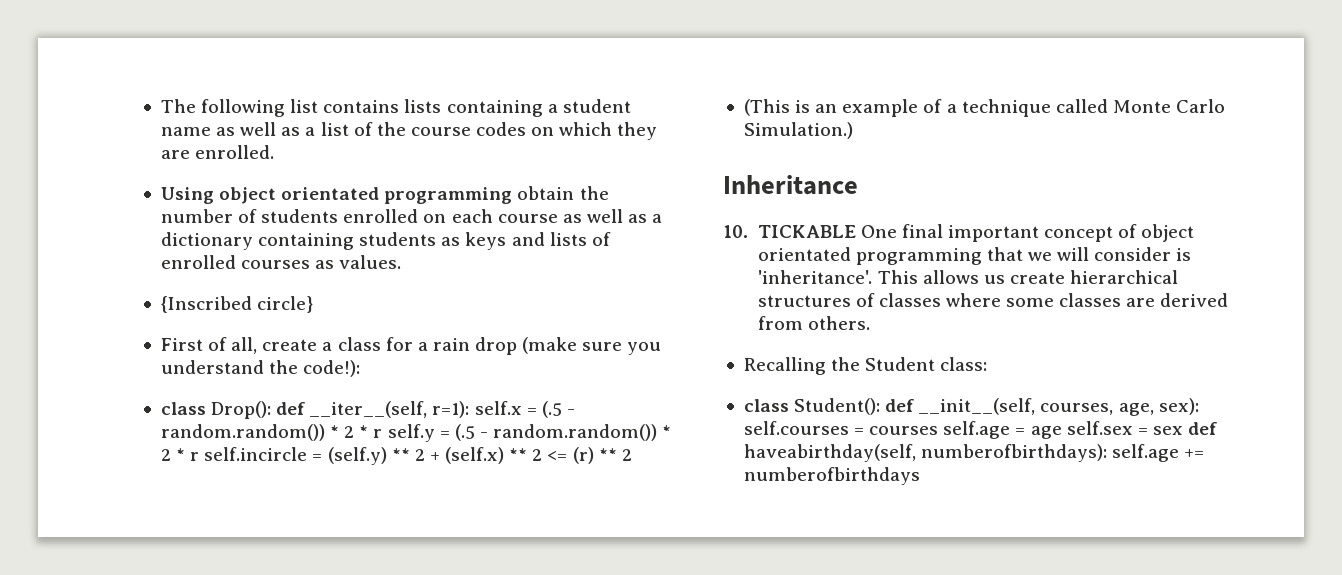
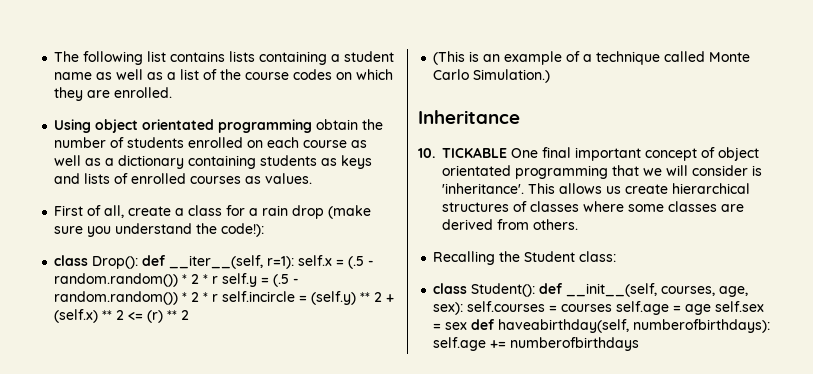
- {Inscribed circle}

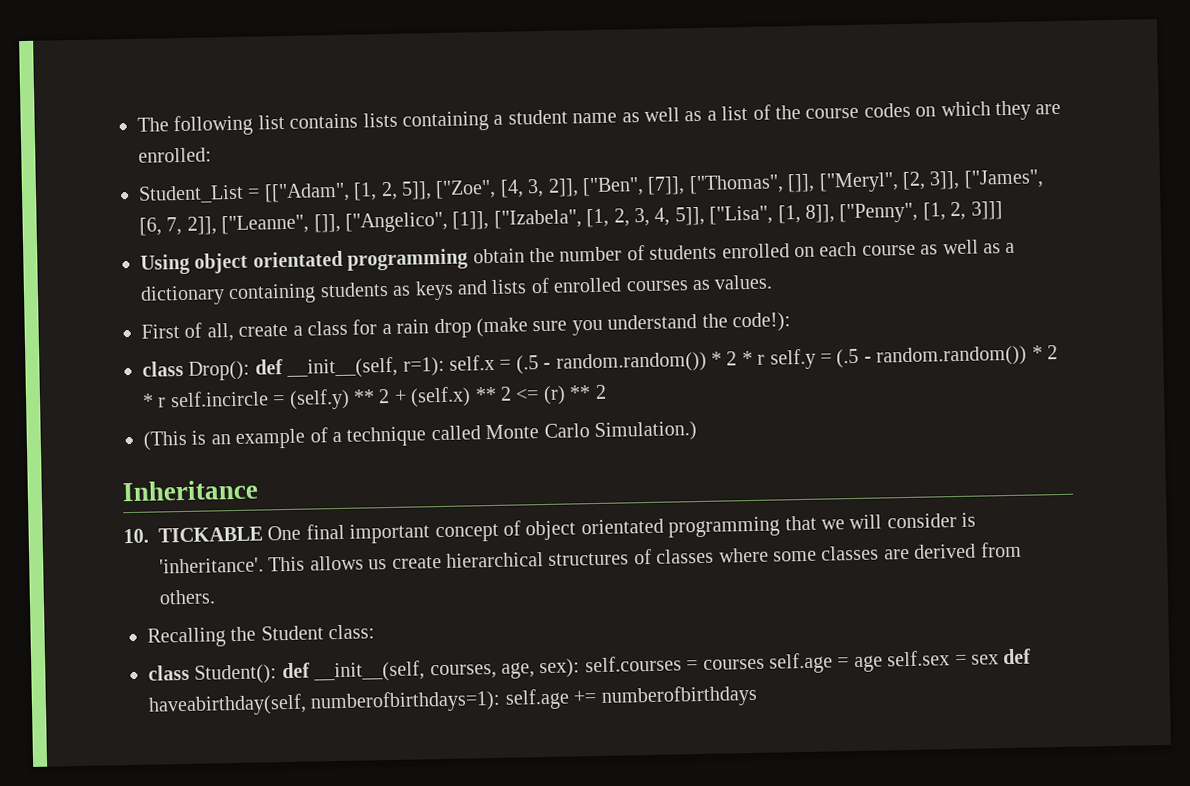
- The following list contains lists containing a student name as well as a list of the course codes on which they are enrolled.
+ The following list contains lists containing a student name as well as a list of the course codes on which they are enrolled:
+ Student_List = [["Adam", [1, 2, 5]], ["Zoe", [4, 3, 2]], ["Ben", [7]], ["Thomas", []], ["Meryl", [2, 3]], ["James", [6, 7, 2]], ["Leanne", []], ["Angelico", [1]], ["Izabela", [1, 2, 3, 4, 5]], ["Lisa", [1, 8]], ["Penny", [1, 2, 3]]]
- class Drop(): def __iter__(self, r=1): self.x = (.5 - random.random()) * 2 * r self.y = (.5 - random.random()) * 2 * r self.incircle = (self.y) ** 2 + (self.x) ** 2 <= (r) ** 2
+ class Drop(): def __init__(self, r=1): self.x = (.5 - random.random()) * 2 * r self.y = (.5 - random.random()) * 2 * r self.incircle = (self.y) ** 2 + (self.x) ** 2 <= (r) ** 2
- class Student(): def __init__(self, courses, age, sex): self.courses = courses self.age = age self.sex = sex def haveabirthday(self, numberofbirthdays): self.age += numberofbirthdays
+ class Student(): def __init__(self, courses, age, sex): self.courses = courses self.age = age self.sex = sex def haveabirthday(self, numberofbirthdays=1): self.age += numberofbirthdays

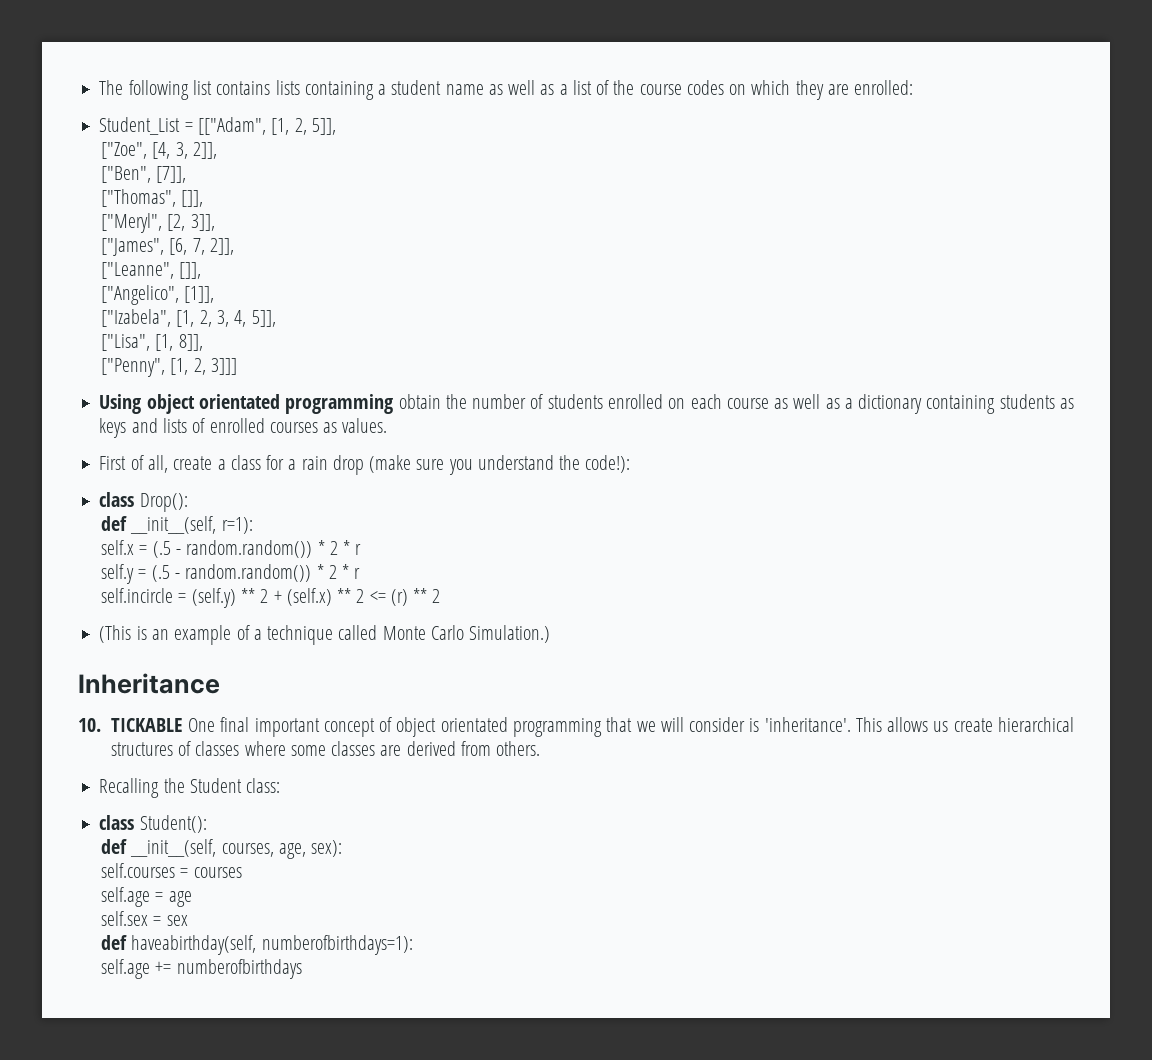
- Student_List = [["Adam", [1, 2, 5]], ["Zoe", [4, 3, 2]], ["Ben", [7]], ["Thomas", []], ["Meryl", [2, 3]], ["James", [6, 7, 2]], ["Leanne", []], ["Angelico", [1]], ["Izabela", [1, 2, 3, 4, 5]], ["Lisa", [1, 8]], ["Penny", [1, 2, 3]]]
+ Student_List = [["Adam", [1, 2, 5]],
+ ["Zoe", [4, 3, 2]],
+ ["Ben", [7]],
+ ["Thomas", []],
+ ["Meryl", [2, 3]],
+ ["James", [6, 7, 2]],
+ ["Leanne", []],
+ ["Angelico", [1]],
+ ["Izabela", [1, 2, 3, 4, 5]],
+ ["Lisa", [1, 8]],
+ ["Penny", [1, 2, 3]]]
- class Drop(): def __init__(self, r=1): self.x = (.5 - random.random()) * 2 * r self.y = (.5 - random.random()) * 2 * r self.incircle = (self.y) ** 2 + (self.x) ** 2 <= (r) ** 2
+ class Drop():
+ def __init__(self, r=1):
+ self.x = (.5 - random.random()) * 2 * r
+ self.y = (.5 - random.random()) * 2 * r
+ self.incircle = (self.y) ** 2 + (self.x) ** 2 <= (r) ** 2
- class Student(): def __init__(self, courses, age, sex): self.courses = courses self.age = age self.sex = sex def haveabirthday(self, numberofbirthdays=1): self.age += numberofbirthdays
+ class Student():
+ def __init__(self, courses, age, sex):
+ self.courses = courses
+ self.age = age
+ self.sex = sex
+ def haveabirthday(self, numberofbirthdays=1):
+ self.age += numberofbirthdays

